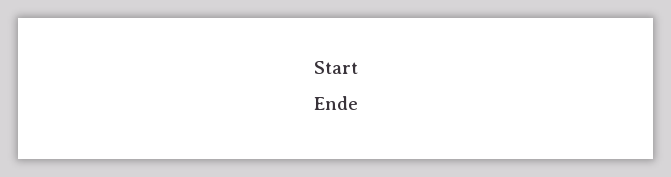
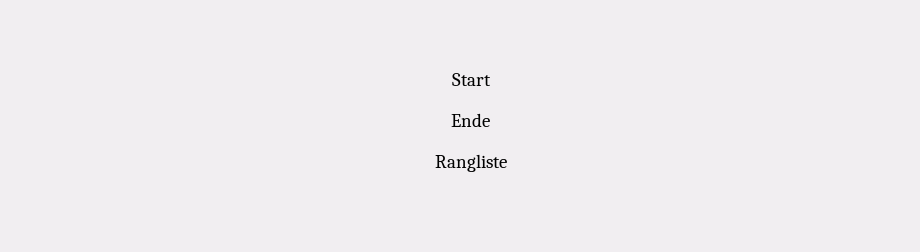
+ Rangliste

